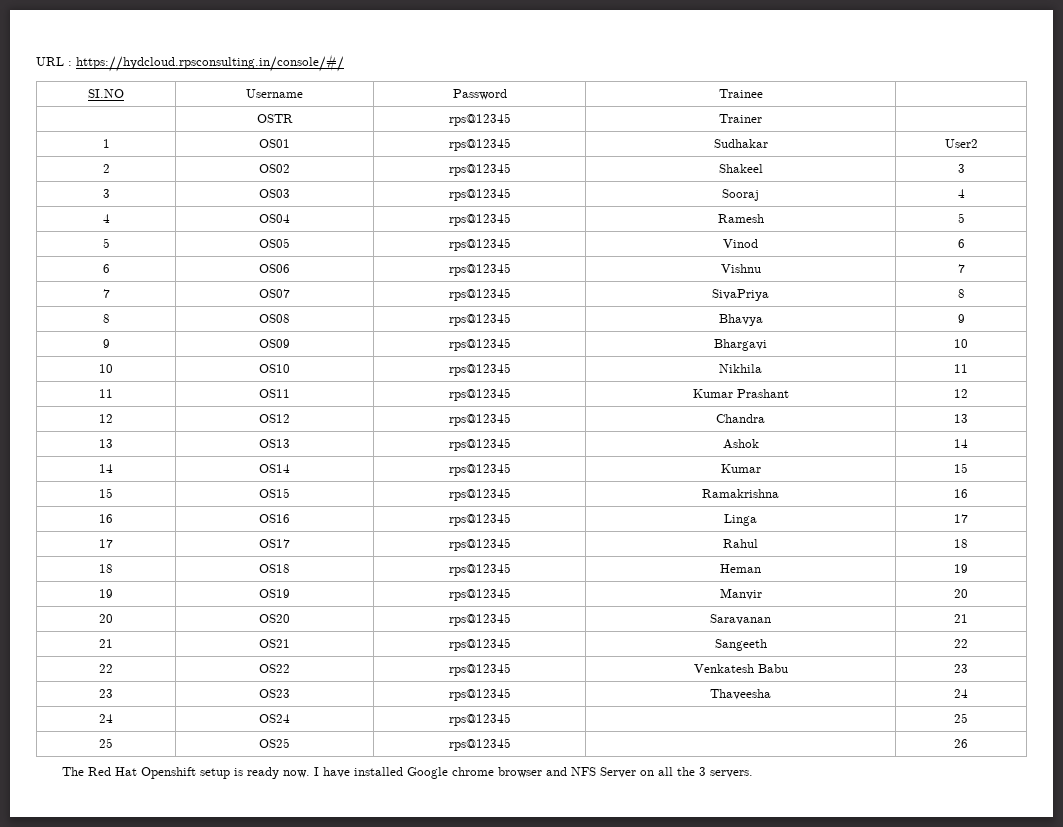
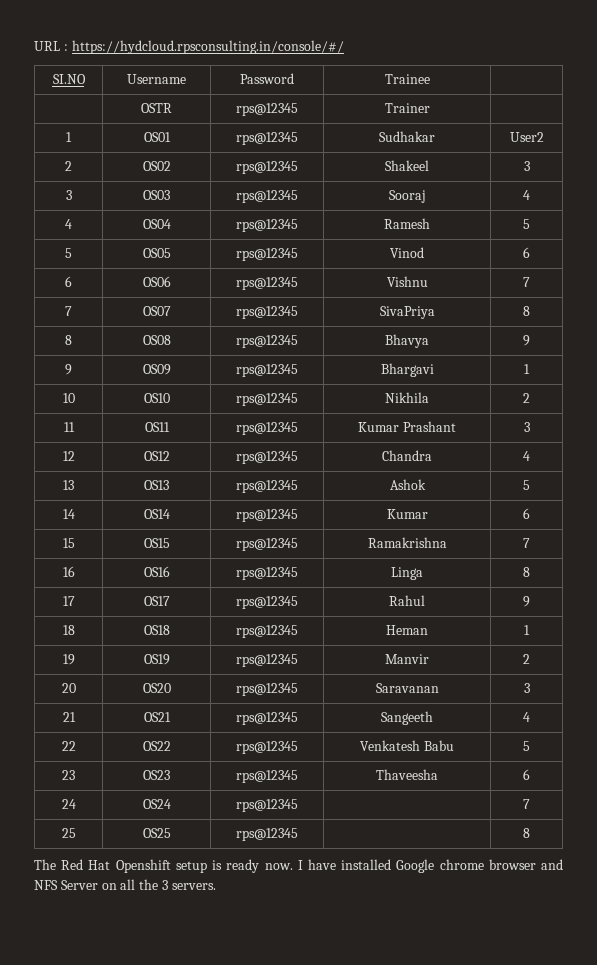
- 9 | OS09 | rps@12345 | Bhargavi | 10
+ 9 | OS09 | rps@12345 | Bhargavi | 1
- 10 | OS10 | rps@12345 | Nikhila | 11
+ 10 | OS10 | rps@12345 | Nikhila | 2
- 11 | OS11 | rps@12345 | Kumar Prashant | 12
+ 11 | OS11 | rps@12345 | Kumar Prashant | 3
- 12 | OS12 | rps@12345 | Chandra | 13
+ 12 | OS12 | rps@12345 | Chandra | 4
- 13 | OS13 | rps@12345 | Ashok | 14
+ 13 | OS13 | rps@12345 | Ashok | 5
- 14 | OS14 | rps@12345 | Kumar | 15
+ 14 | OS14 | rps@12345 | Kumar | 6
- 15 | OS15 | rps@12345 | Ramakrishna | 16
+ 15 | OS15 | rps@12345 | Ramakrishna | 7
- 16 | OS16 | rps@12345 | Linga | 17
+ 16 | OS16 | rps@12345 | Linga | 8
- 17 | OS17 | rps@12345 | Rahul | 18
+ 17 | OS17 | rps@12345 | Rahul | 9
- 18 | OS18 | rps@12345 | Heman | 19
+ 18 | OS18 | rps@12345 | Heman | 1
- 19 | OS19 | rps@12345 | Manvir | 20
+ 19 | OS19 | rps@12345 | Manvir | 2
- 20 | OS20 | rps@12345 | Saravanan | 21
+ 20 | OS20 | rps@12345 | Saravanan | 3
- 21 | OS21 | rps@12345 | Sangeeth | 22
+ 21 | OS21 | rps@12345 | Sangeeth | 4
- 22 | OS22 | rps@12345 | Venkatesh Babu | 23
+ 22 | OS22 | rps@12345 | Venkatesh Babu | 5
- 23 | OS23 | rps@12345 | Thaveesha | 24
+ 23 | OS23 | rps@12345 | Thaveesha | 6
- 24 | OS24 | rps@12345 | | 25
+ 24 | OS24 | rps@12345 | | 7
- 25 | OS25 | rps@12345 | | 26
+ 25 | OS25 | rps@12345 | | 8

